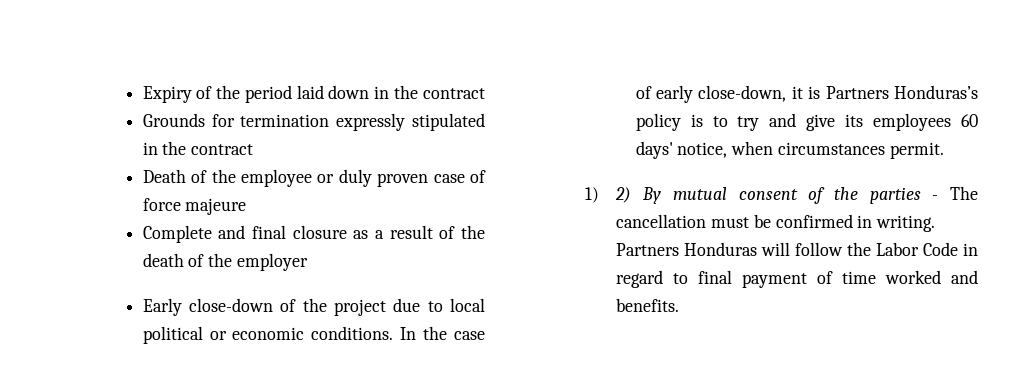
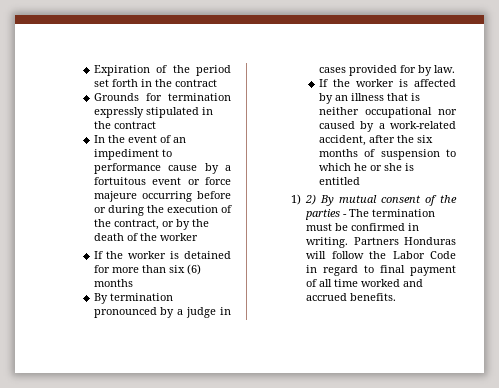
- Expiry of the period laid down in the contract
+ Expiration of the period set forth in the contract
- Death of the employee or duly proven case of force majeure
- Complete and final closure as a result of the death of the employer
- Early close-down of the project due to local political or economic conditions. In the case of early close-down, it is Partners Honduras’s policy is to try and give its employees 60 days' notice, when circumstances permit.
+ In the event of an impediment to performance cause by a fortuitous event or force majeure occurring before or during the execution of the contract, or by the death of the worker
+ If the worker is detained for more than six (6) months
+ By termination pronounced by a judge in cases provided for by law.
+ If the worker is affected by an illness that is neither occupational nor caused by a work-related accident, after the six months of suspension to which he or she is entitled
- 1) 2) By mutual consent of the parties - The cancellation must be confirmed in writing.
+ 1) 2) By mutual consent of the parties - The termination must be confirmed in writing.
- Partners Honduras will follow the Labor Code in regard to final payment of time worked and benefits.
+ Partners Honduras will follow the Labor Code in regard to final payment of all time worked and accrued benefits.

